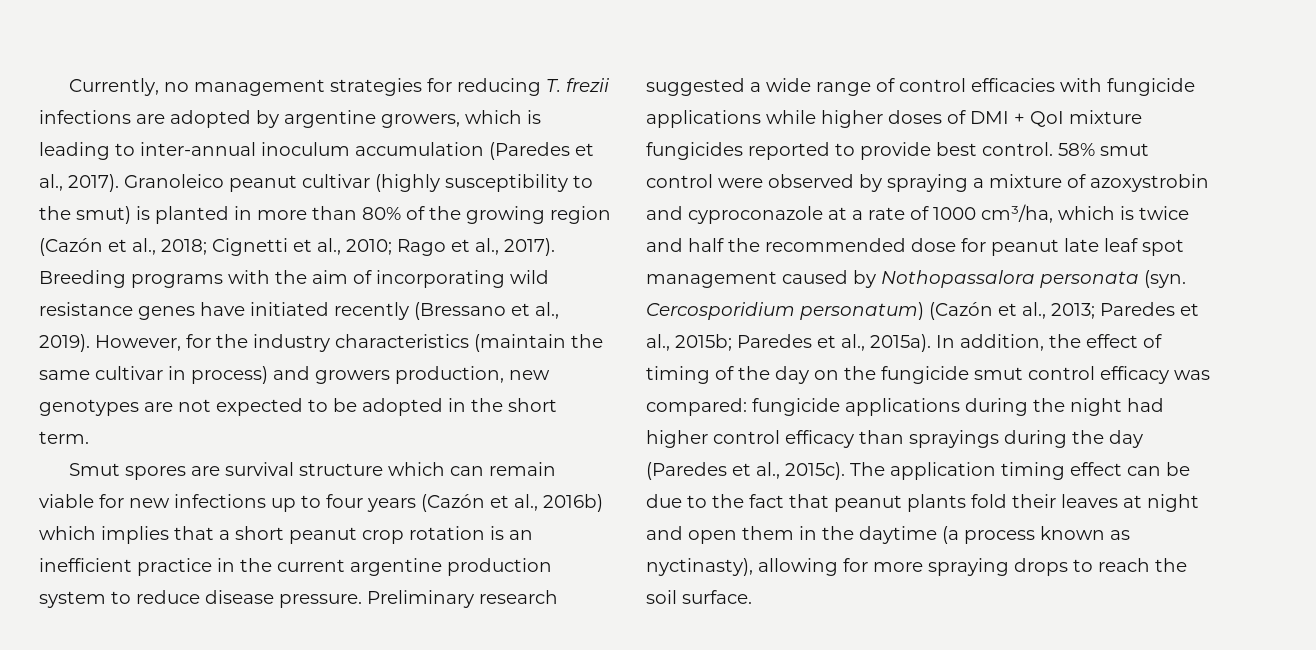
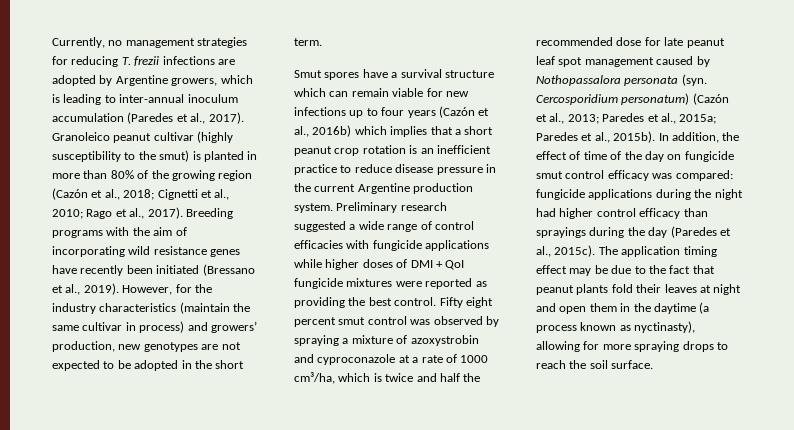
- Currently, no management strategies for reducing T. frezii infections are adopted by argentine growers, which is leading to inter-annual inoculum accumulation (Paredes et al., 2017).
+ Currently, no management strategies for reducing T. frezii infections are adopted by Argentine growers, which is leading to inter-annual inoculum accumulation (Paredes et al., 2017).
- Breeding programs with the aim of incorporating wild resistance genes have initiated recently (Bressano et al., 2019).
+ Breeding programs with the aim of incorporating wild resistance genes have recently been initiated (Bressano et al., 2019).
- However, for the industry characteristics (maintain the same cultivar in process) and growers production, new genotypes are not expected to be adopted in the short term.
+ However, for the industry characteristics (maintain the same cultivar in process) and growers’ production, new genotypes are not expected to be adopted in the short term.
- Smut spores are survival structure which can remain viable for new infections up to four years (Cazón et al., 2016b) which implies that a short peanut crop rotation is an inefficient practice in the current argentine production system to reduce disease pressure.
+ Smut spores have a survival structure which can remain viable for new infections up to four years (Cazón et al., 2016b) which implies that a short peanut crop rotation is an inefficient practice to reduce disease pressure in the current Argentine production system.
- Preliminary research suggested a wide range of control efficacies with fungicide applications while higher doses of DMI + QoI mixture fungicides reported to provide best control. 58% smut control were observed by spraying a mixture of azoxystrobin and cyproconazole at a rate of 1000 cm³/ha, which is twice and half the recommended dose for peanut late leaf spot management caused by Nothopassalora personata (syn.
+ Preliminary research suggested a wide range of control efficacies with fungicide applications while higher doses of DMI + QoI fungicide mixtures were reported as providing the best control. Fifty eight percent smut control was observed by spraying a mixture of azoxystrobin and cyproconazole at a rate of 1000 cm³/ha, which is twice and half the recommended dose for late peanut leaf spot management caused by Nothopassalora personata (syn.
- Cercosporidium personatum) (Cazón et al., 2013; Paredes et al., 2015b; Paredes et al., 2015a).
+ Cercosporidium personatum) (Cazón et al., 2013; Paredes et al., 2015a; Paredes et al., 2015b).
- In addition, the effect of timing of the day on the fungicide smut control efficacy was compared: fungicide applications during the night had higher control efficacy than sprayings during the day (Paredes et al., 2015c).
+ In addition, the effect of time of the day on fungicide smut control efficacy was compared: fungicide applications during the night had higher control efficacy than sprayings during the day (Paredes et al., 2015c).
- The application timing effect can be due to the fact that peanut plants fold their leaves at night and open them in the daytime (a process known as nyctinasty), allowing for more spraying drops to reach the soil surface.
+ The application timing effect may be due to the fact that peanut plants fold their leaves at night and open them in the daytime (a process known as nyctinasty), allowing for more spraying drops to reach the soil surface.

